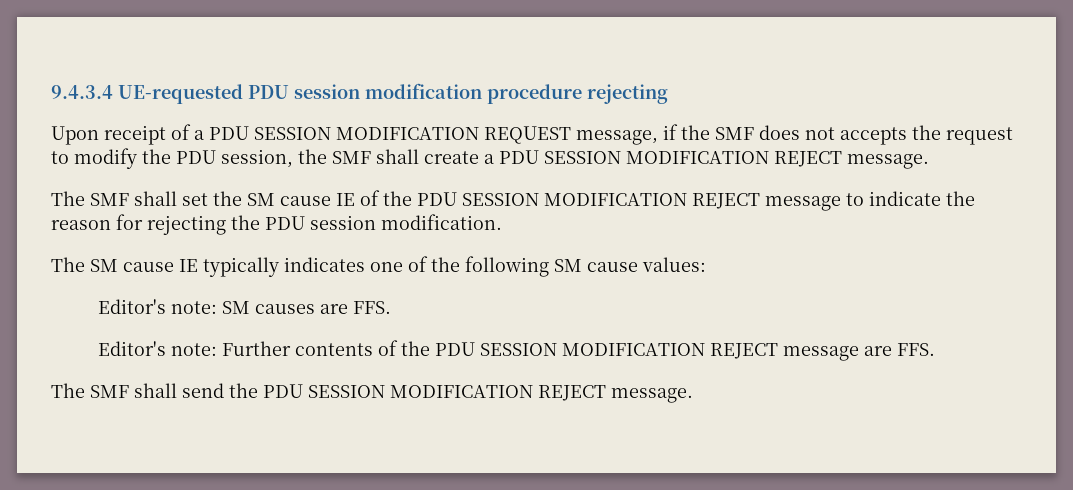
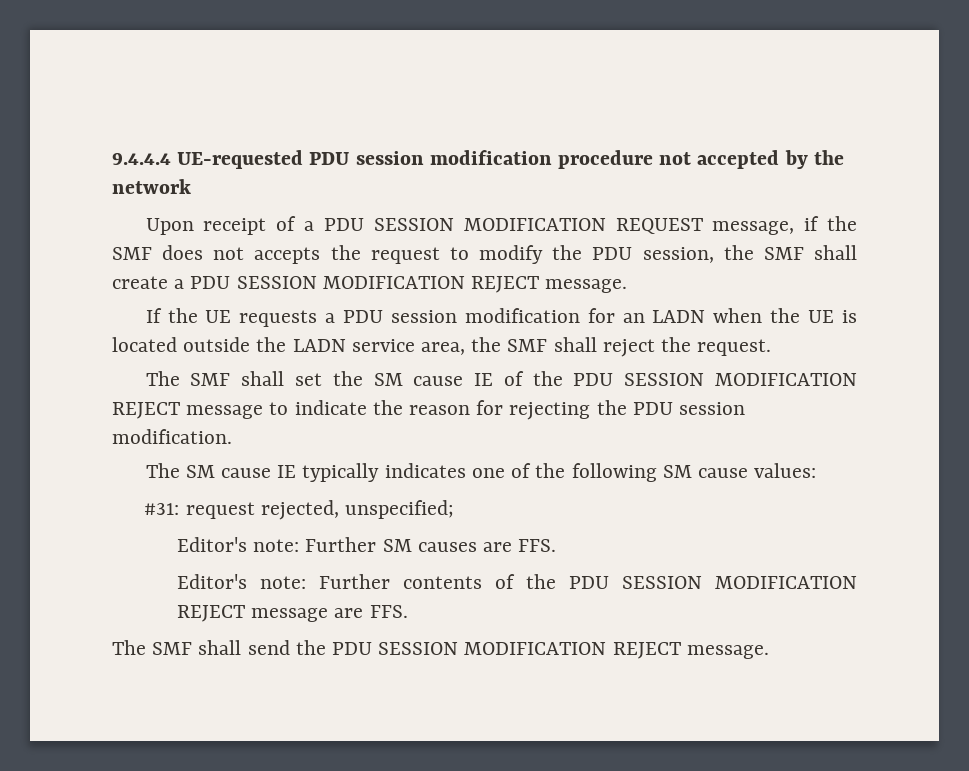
- 9.4.3.4 UE-requested PDU session modification procedure rejecting
+ 9.4.4.4 UE-requested PDU session modification procedure not accepted by the network
+ If the UE requests a PDU session modification for an LADN when the UE is located outside the LADN service area, the SMF shall reject the request.
- Editor's note: SM causes are FFS.
+ #31: request rejected, unspecified;
+ Editor's note: Further SM causes are FFS.

